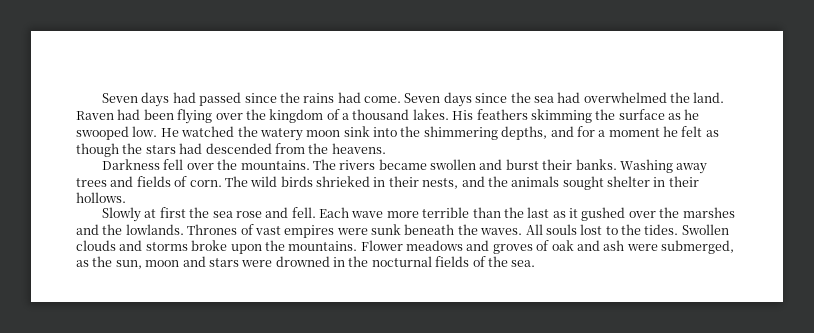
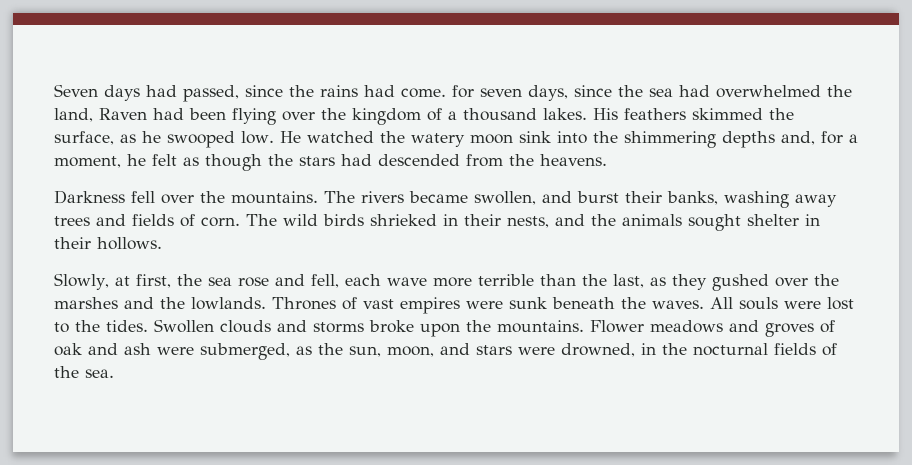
- Seven days had passed since the rains had come. Seven days since the sea had overwhelmed the land. Raven had been flying over the kingdom of a thousand lakes.
+ Seven days had passed, since the rains had come. for seven days, since the sea had overwhelmed the land, Raven had been flying over the kingdom of a thousand lakes.
- His feathers skimming the surface as he swooped low.
+ His feathers skimmed the surface, as he swooped low.
- He watched the watery moon sink into the shimmering depths, and for a moment he felt as though the stars had descended from the heavens.
+ He watched the watery moon sink into the shimmering depths and, for a moment, he felt as though the stars had descended from the heavens.
- The rivers became swollen and burst their banks. Washing away trees and fields of corn.
+ The rivers became swollen, and burst their banks, washing away trees and fields of corn.
- Slowly at first the sea rose and fell. Each wave more terrible than the last as it gushed over the marshes and the lowlands.
+ Slowly, at first, the sea rose and fell, each wave more terrible than the last, as they gushed over the marshes and the lowlands.
- All souls lost to the tides.
+ All souls were lost to the tides.
- Flower meadows and groves of oak and ash were submerged, as the sun, moon and stars were drowned in the nocturnal fields of the sea.
+ Flower meadows and groves of oak and ash were submerged, as the sun, moon, and stars were drowned, in the nocturnal fields of the sea.

